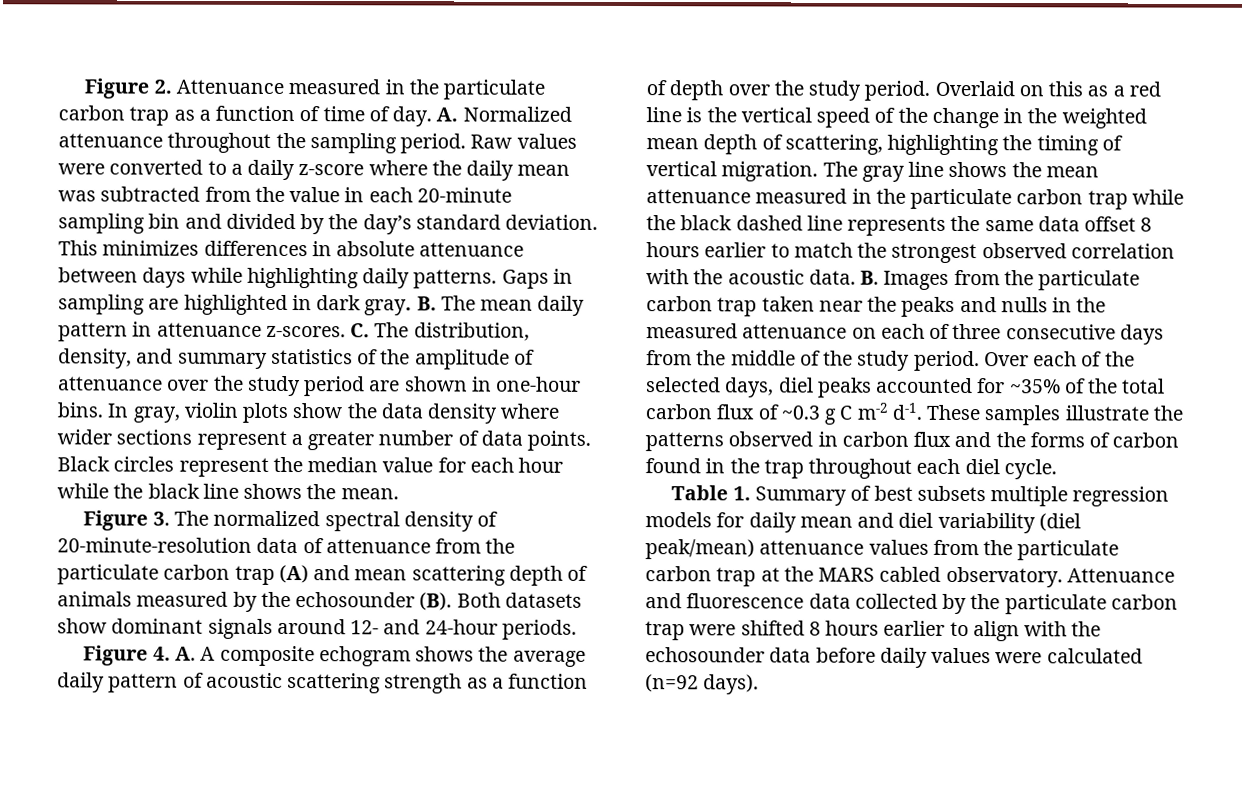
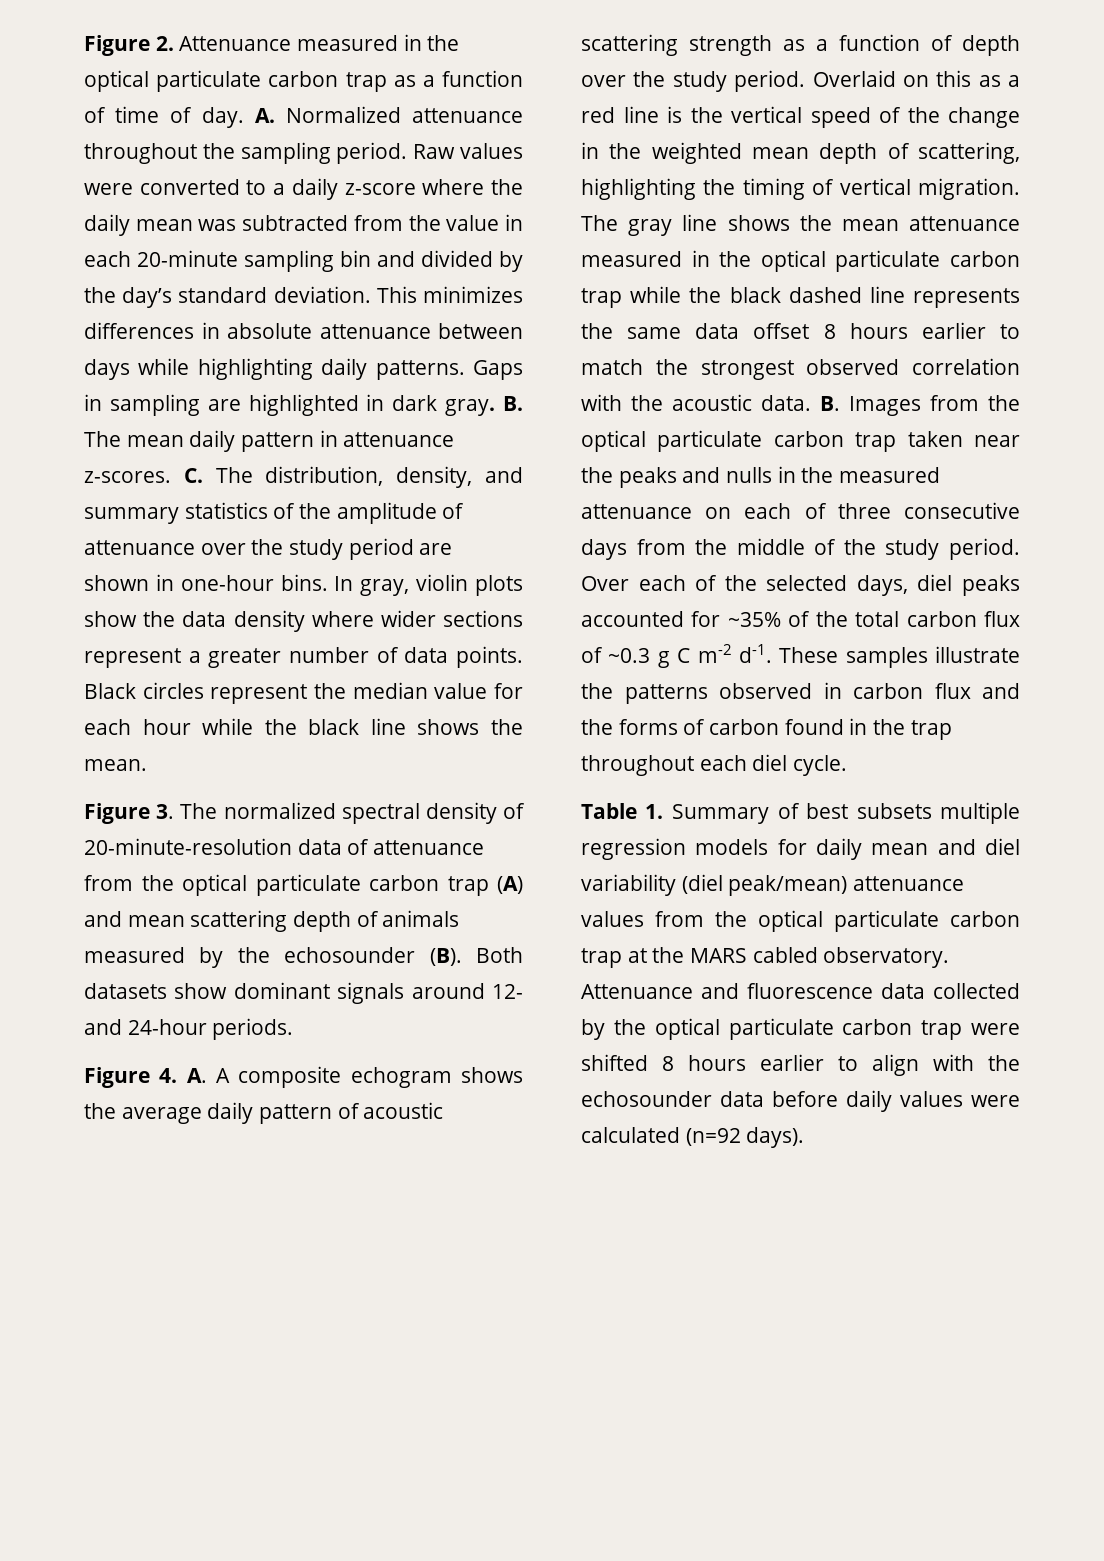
- Figure 2. Attenuance measured in the particulate carbon trap as a function of time of day.
+ Figure 2. Attenuance measured in the optical particulate carbon trap as a function of time of day.
- Figure 3. The normalized spectral density of 20-minute-resolution data of attenuance from the particulate carbon trap (A) and mean scattering depth of animals measured by the echosounder (B). Both datasets show dominant signals around 12- and 24-hour periods.
+ Figure 3. The normalized spectral density of 20-minute-resolution data of attenuance from the optical particulate carbon trap (A) and mean scattering depth of animals measured by the echosounder (B). Both datasets show dominant signals around 12- and 24-hour periods.
- The gray line shows the mean attenuance measured in the particulate carbon trap while the black dashed line represents the same data offset 8 hours earlier to match the strongest observed correlation with the acoustic data.
+ The gray line shows the mean attenuance measured in the optical particulate carbon trap while the black dashed line represents the same data offset 8 hours earlier to match the strongest observed correlation with the acoustic data.
- B. Images from the particulate carbon trap taken near the peaks and nulls in the measured attenuance on each of three consecutive days from the middle of the study period.
+ B. Images from the optical particulate carbon trap taken near the peaks and nulls in the measured attenuance on each of three consecutive days from the middle of the study period.
- Table 1. Summary of best subsets multiple regression models for daily mean and diel variability (diel peak/mean) attenuance values from the particulate carbon trap at the MARS cabled observatory.
+ Table 1. Summary of best subsets multiple regression models for daily mean and diel variability (diel peak/mean) attenuance values from the optical particulate carbon trap at the MARS cabled observatory.
- Attenuance and fluorescence data collected by the particulate carbon trap were shifted 8 hours earlier to align with the echosounder data before daily values were calculated (n=92 days).
+ Attenuance and fluorescence data collected by the optical particulate carbon trap were shifted 8 hours earlier to align with the echosounder data before daily values were calculated (n=92 days).

